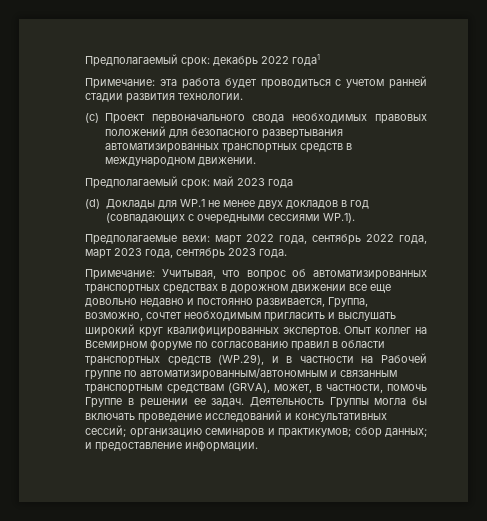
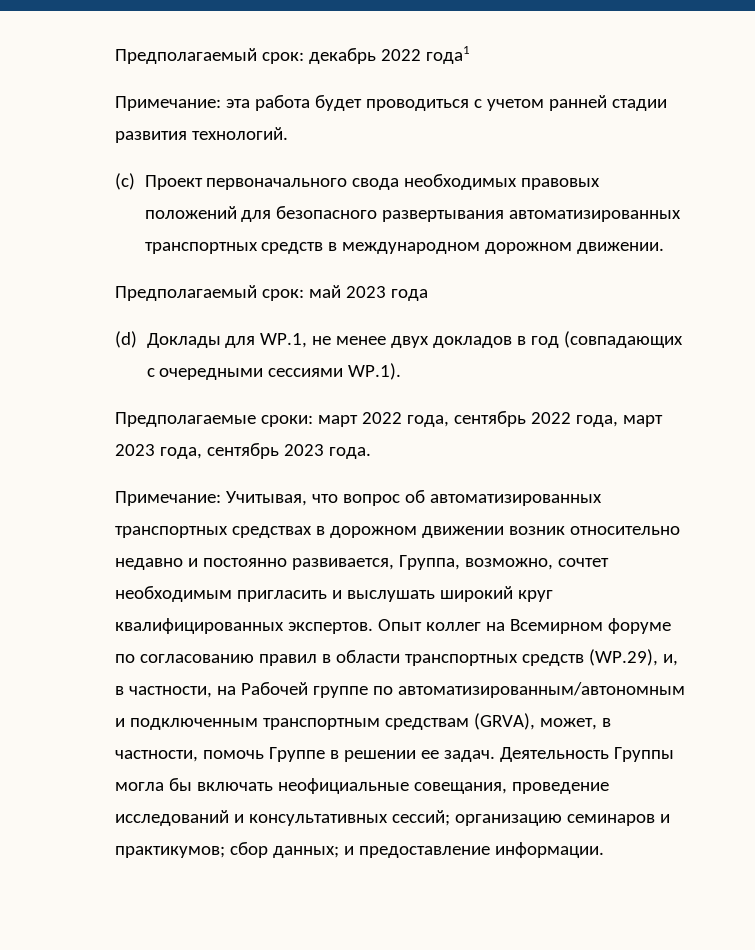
- Примечание: эта работа будет проводиться с учетом ранней стадии развития технологии.
+ Примечание: эта работа будет проводиться с учетом ранней стадии развития технологий.
- (c) Проект первоначального свода необходимых правовых положений для безопасного развертывания автоматизированных транспортных средств в международном движении.
+ (c) Проект первоначального свода необходимых правовых положений для безопасного развертывания автоматизированных транспортных средств в международном дорожном движении.
- (d) Доклады для WP.1 не менее двух докладов в год (совпадающих с очередными сессиями WP.1).
+ (d) Доклады для WP.1, не менее двух докладов в год (совпадающих с очередными сессиями WP.1).
- Предполагаемые вехи: март 2022 года, сентябрь 2022 года, март 2023 года, сентябрь 2023 года.
+ Предполагаемые сроки: март 2022 года, сентябрь 2022 года, март 2023 года, сентябрь 2023 года.
- Примечание: Учитывая, что вопрос об автоматизированных транспортных средствах в дорожном движении все еще довольно недавно и постоянно развивается, Группа, возможно, сочтет необходимым пригласить и выслушать широкий круг квалифицированных экспертов.
+ Примечание: Учитывая, что вопрос об автоматизированных транспортных средствах в дорожном движении возник относительно недавно и постоянно развивается, Группа, возможно, сочтет необходимым пригласить и выслушать широкий круг квалифицированных экспертов.
- Опыт коллег на Всемирном форуме по согласованию правил в области транспортных средств (WP.29), и в частности на Рабочей группе по автоматизированным/автономным и связанным транспортным средствам (GRVA), может, в частности, помочь Группе в решении ее задач.
+ Опыт коллег на Всемирном форуме по согласованию правил в области транспортных средств (WP.29), и, в частности, на Рабочей группе по автоматизированным/автономным и подключенным транспортным средствам (GRVA), может, в частности, помочь Группе в решении ее задач.
- Деятельность Группы могла бы включать проведение исследований и консультативных сессий; организацию семинаров и практикумов; сбор данных; и предоставление информации.
+ Деятельность Группы могла бы включать неофициальные совещания, проведение исследований и консультативных сессий; организацию семинаров и практикумов; сбор данных; и предоставление информации.

